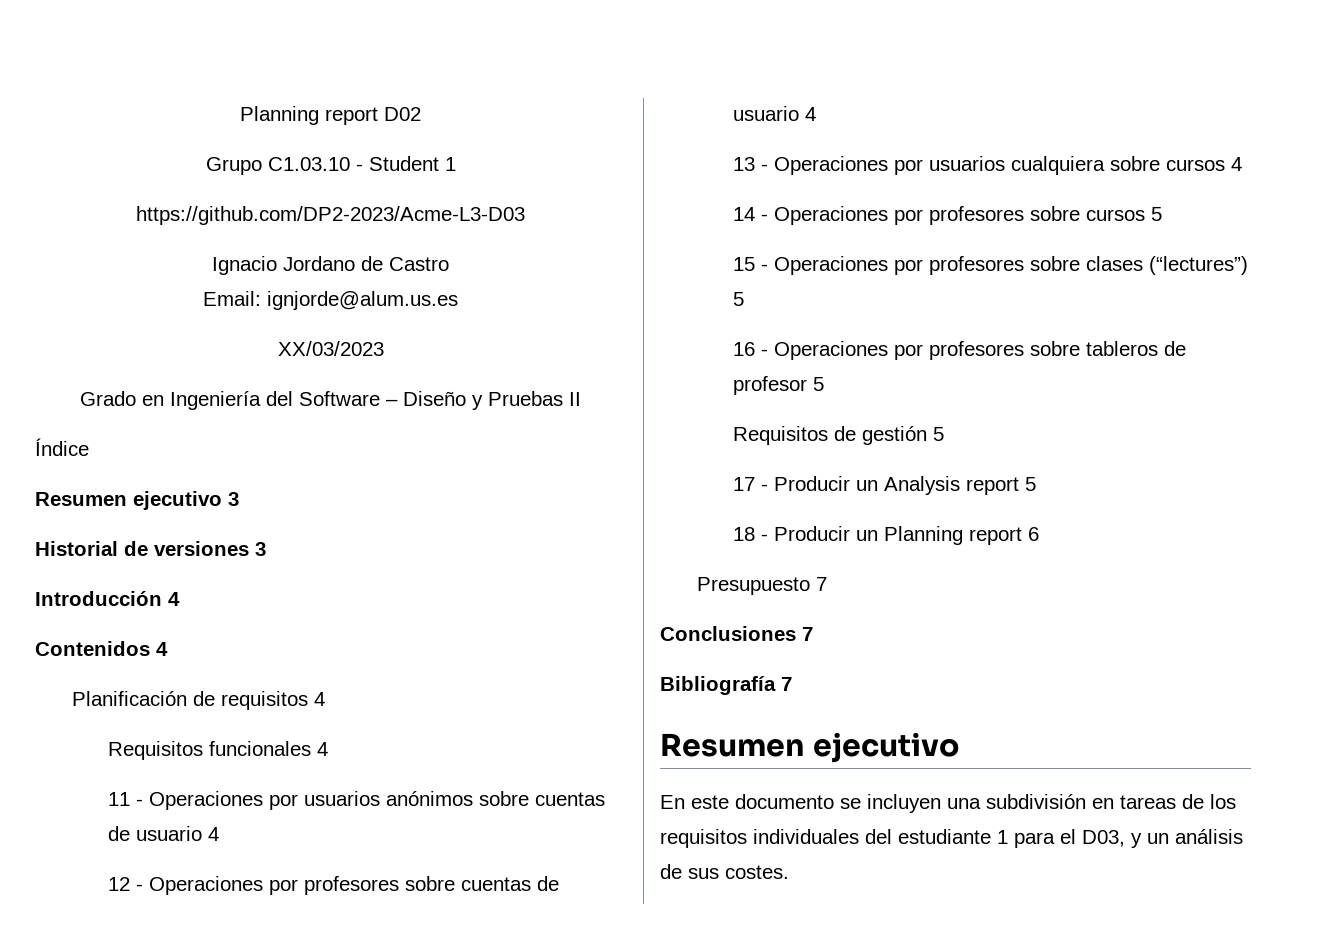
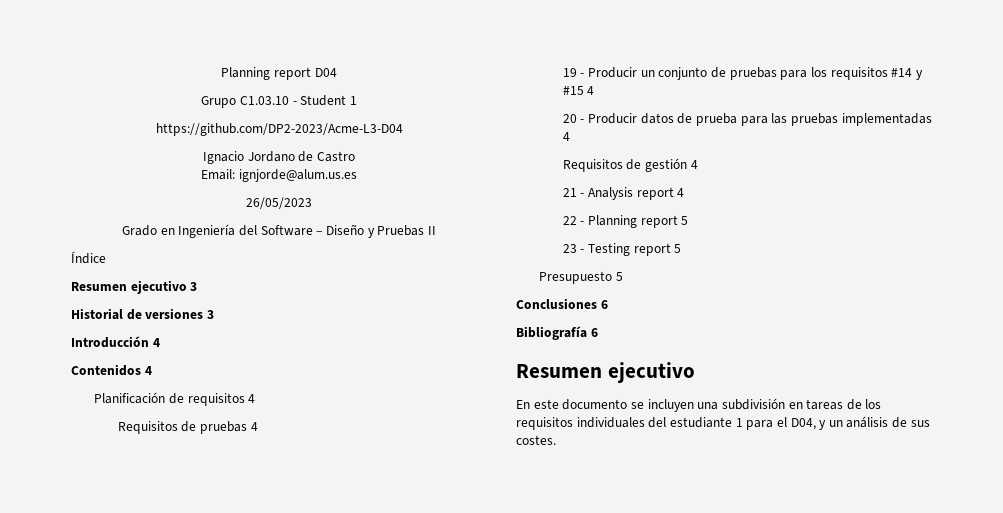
- Planning report D02
+ Planning report D04
- https://github.com/DP2-2023/Acme-L3-D03
+ https://github.com/DP2-2023/Acme-L3-D04
- XX/03/2023
+ 26/05/2023
- Requisitos funcionales 4
- 11 - Operaciones por usuarios anónimos sobre cuentas de usuario 4
- 12 - Operaciones por profesores sobre cuentas de usuario 4
- 13 - Operaciones por usuarios cualquiera sobre cursos 4
- 14 - Operaciones por profesores sobre cursos 5
- 15 - Operaciones por profesores sobre clases (“lectures”) 5
- 16 - Operaciones por profesores sobre tableros de profesor 5
- Requisitos de gestión 5
- 17 - Producir un Analysis report 5
- 18 - Producir un Planning report 6
- Presupuesto 7
- Conclusiones 7
+ Requisitos de pruebas 4
+ 19 - Producir un conjunto de pruebas para los requisitos #14 y #15 4
+ 20 - Producir datos de prueba para las pruebas implementadas 4
+ Requisitos de gestión 4
+ 21 - Analysis report 4
+ 22 - Planning report 5
+ 23 - Testing report 5
+ Presupuesto 5
+ Conclusiones 6
- Bibliografía 7
+ Bibliografía 6
- En este documento se incluyen una subdivisión en tareas de los requisitos individuales del estudiante 1 para el D03, y un análisis de sus costes.
+ En este documento se incluyen una subdivisión en tareas de los requisitos individuales del estudiante 1 para el D04, y un análisis de sus costes.

